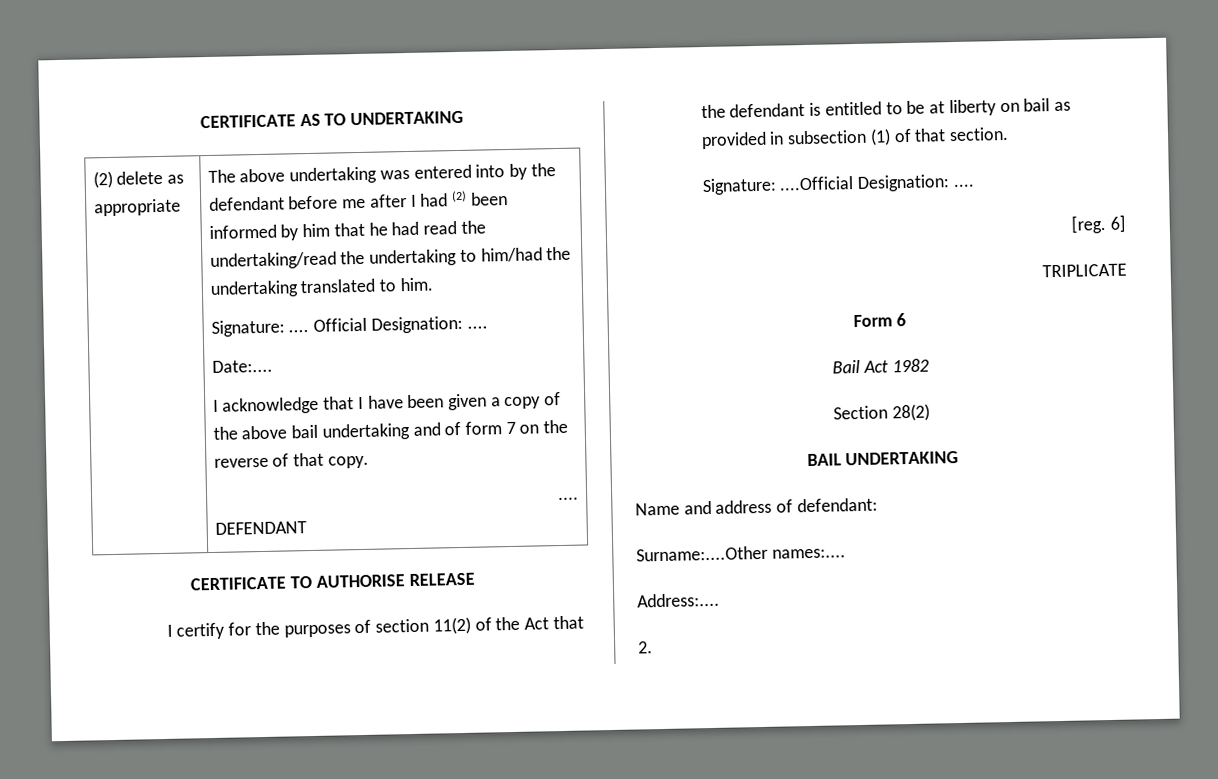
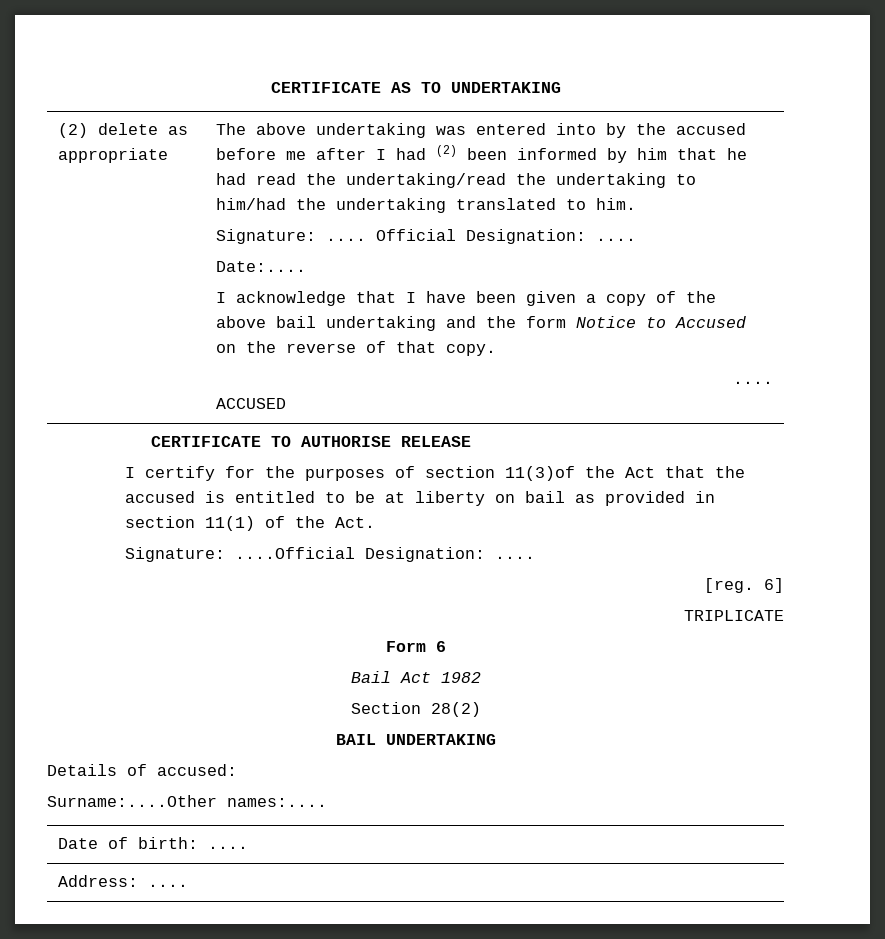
- The above undertaking was entered into by the defendant before me after I had (2) been informed by him that he had read the undertaking/read the undertaking to him/had the undertaking translated to him.
+ The above undertaking was entered into by the accused before me after I had (2) been informed by him that he had read the undertaking/read the undertaking to him/had the undertaking translated to him.
- I acknowledge that I have been given a copy of the above bail undertaking and of form 7 on the reverse of that copy.
+ I acknowledge that I have been given a copy of the above bail undertaking and the form Notice to Accused on the reverse of that copy.
- DEFENDANT
+ ACCUSED
- I certify for the purposes of section 11(2) of the Act that the defendant is entitled to be at liberty on bail as provided in subsection (1) of that section.
+ I certify for the purposes of section 11(3)of the Act that the accused is entitled to be at liberty on bail as provided in section 11(1) of the Act.
- Name and address of defendant:
+ Details of accused:
  Surname:....Other names:....
- Address:....
- 2.
+ Date of birth: ....
+ Address: ....

